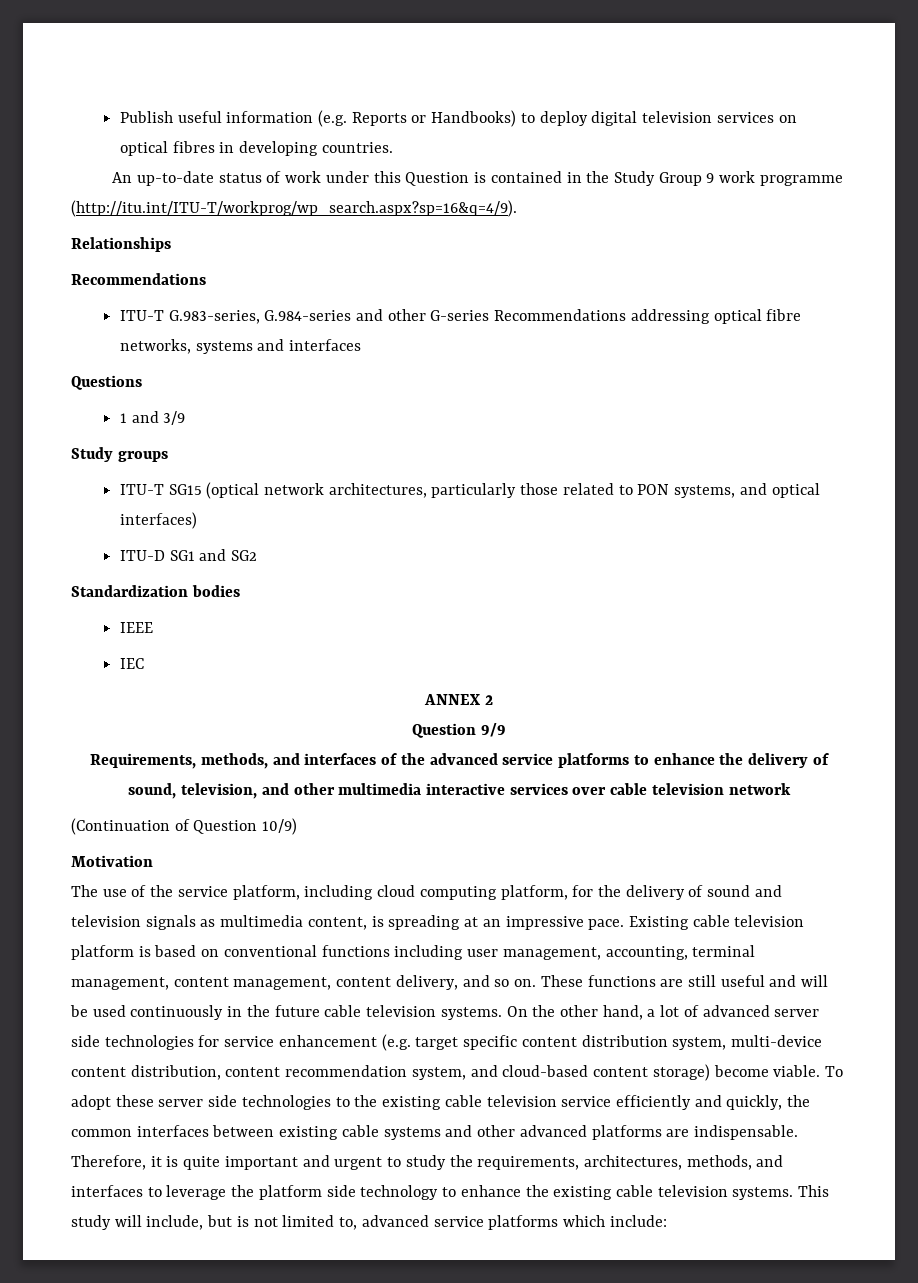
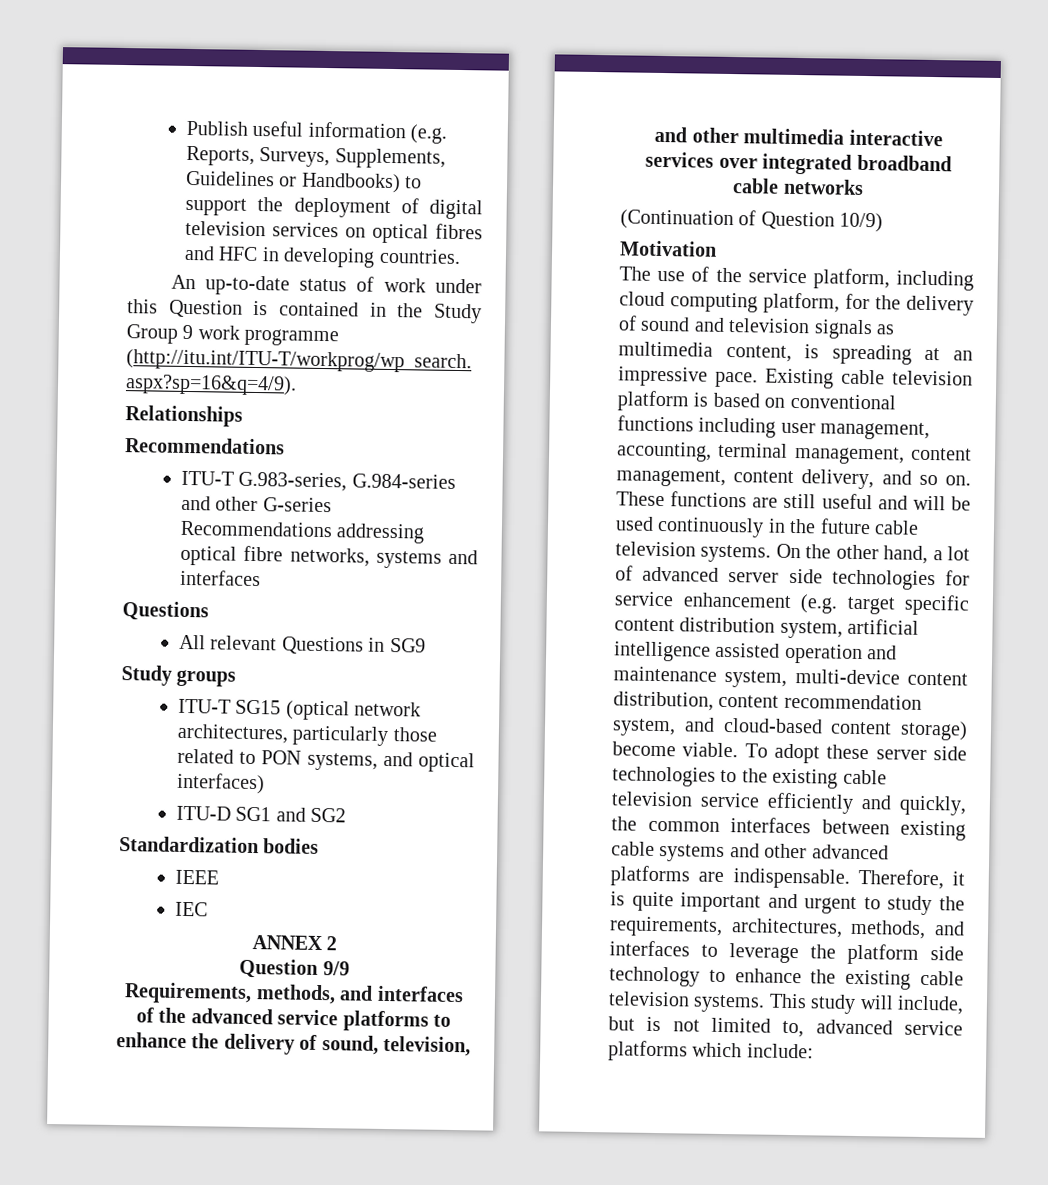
- Publish useful information (e.g. Reports or Handbooks) to deploy digital television services on optical fibres in developing countries.
+ Publish useful information (e.g. Reports, Surveys, Supplements, Guidelines or Handbooks) to support the deployment of digital television services on optical fibres and HFC in developing countries.
- 1 and 3/9
+ All relevant Questions in SG9
- Requirements, methods, and interfaces of the advanced service platforms to enhance the delivery of sound, television, and other multimedia interactive services over cable television network
+ Requirements, methods, and interfaces of the advanced service platforms to enhance the delivery of sound, television, and other multimedia interactive services over integrated broadband cable networks
- On the other hand, a lot of advanced server side technologies for service enhancement (e.g. target specific content distribution system, multi-device content distribution, content recommendation system, and cloud-based content storage) become viable.
+ On the other hand, a lot of advanced server side technologies for service enhancement (e.g. target specific content distribution system, artificial intelligence assisted operation and maintenance system, multi-device content distribution, content recommendation system, and cloud-based content storage) become viable.

